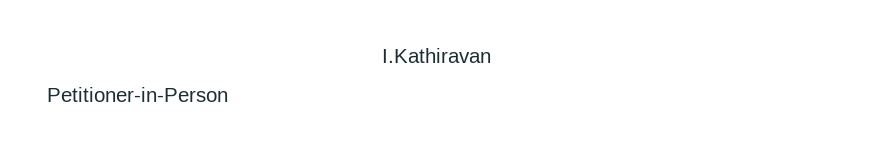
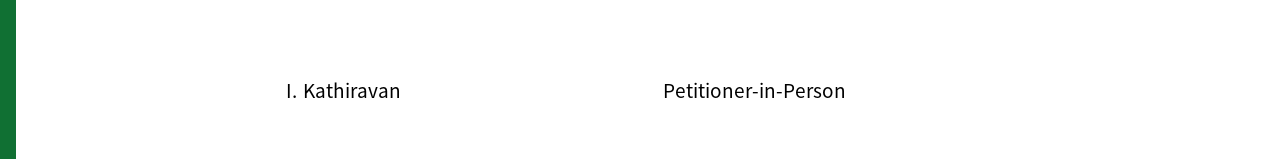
- I.Kathiravan
+ I. Kathiravan

